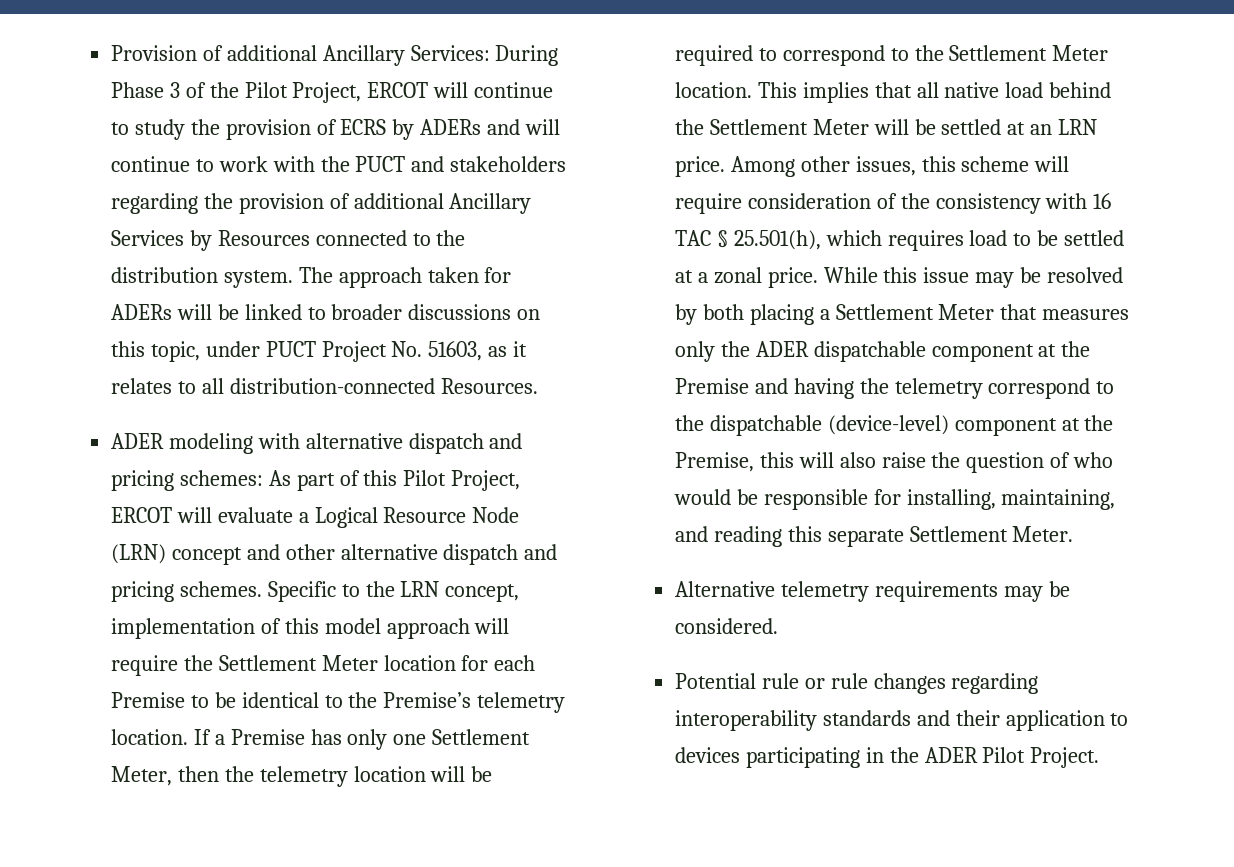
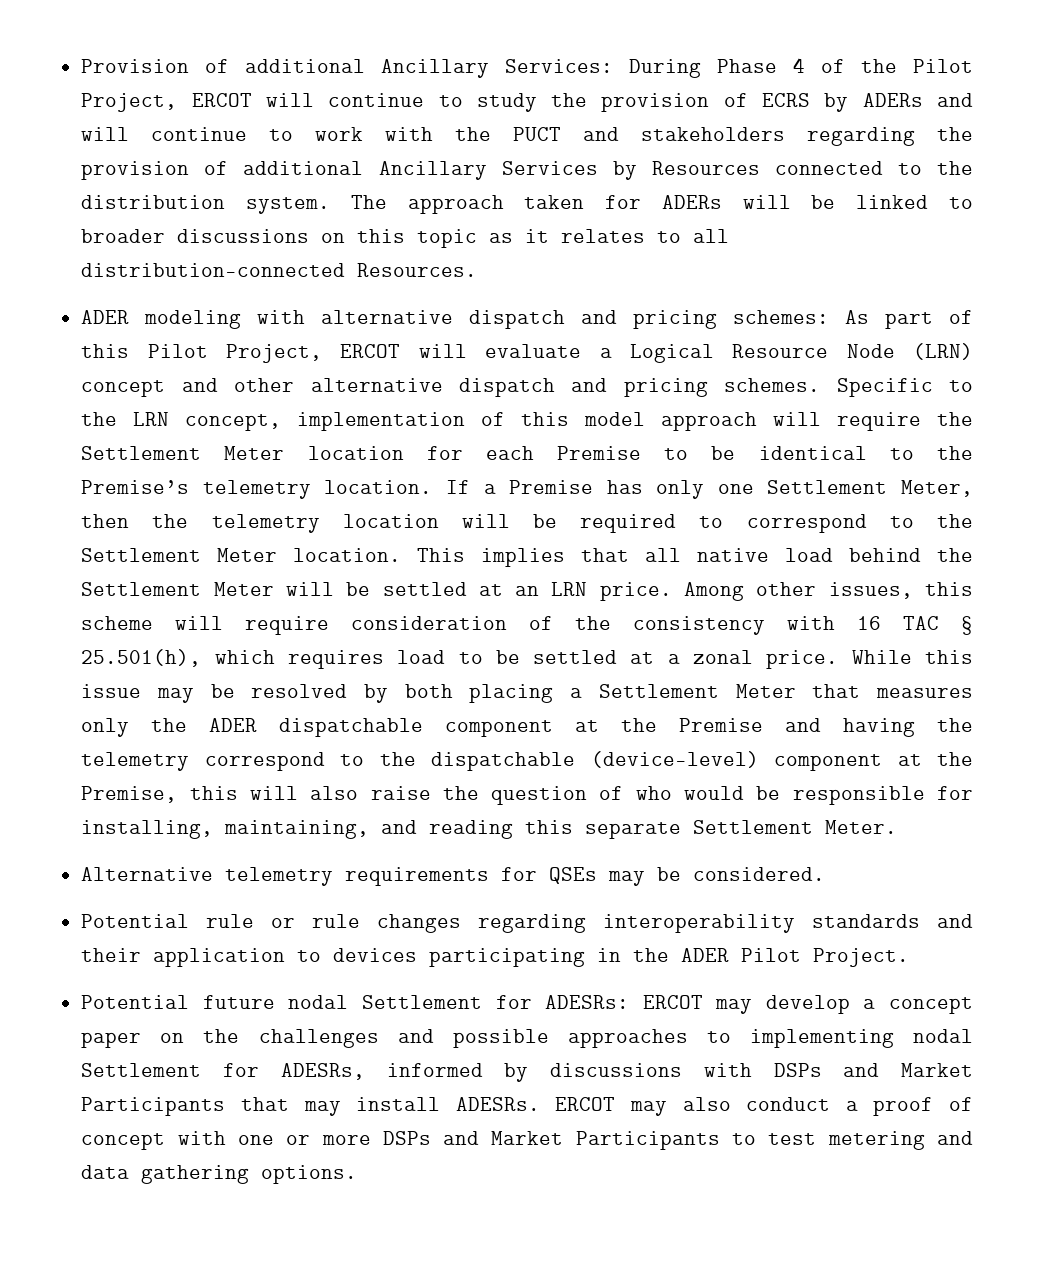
- Provision of additional Ancillary Services: During Phase 3 of the Pilot Project, ERCOT will continue to study the provision of ECRS by ADERs and will continue to work with the PUCT and stakeholders regarding the provision of additional Ancillary Services by Resources connected to the distribution system.
+ Provision of additional Ancillary Services: During Phase 4 of the Pilot Project, ERCOT will continue to study the provision of ECRS by ADERs and will continue to work with the PUCT and stakeholders regarding the provision of additional Ancillary Services by Resources connected to the distribution system.
- The approach taken for ADERs will be linked to broader discussions on this topic, under PUCT Project No. 51603, as it relates to all distribution-connected Resources.
+ The approach taken for ADERs will be linked to broader discussions on this topic as it relates to all distribution-connected Resources.
- Alternative telemetry requirements may be considered.
+ Alternative telemetry requirements for QSEs may be considered.
+ Potential future nodal Settlement for ADESRs: ERCOT may develop a concept paper on the challenges and possible approaches to implementing nodal Settlement for ADESRs, informed by discussions with DSPs and Market Participants that may install ADESRs. ERCOT may also conduct a proof of concept with one or more DSPs and Market Participants to test metering and data gathering options.

